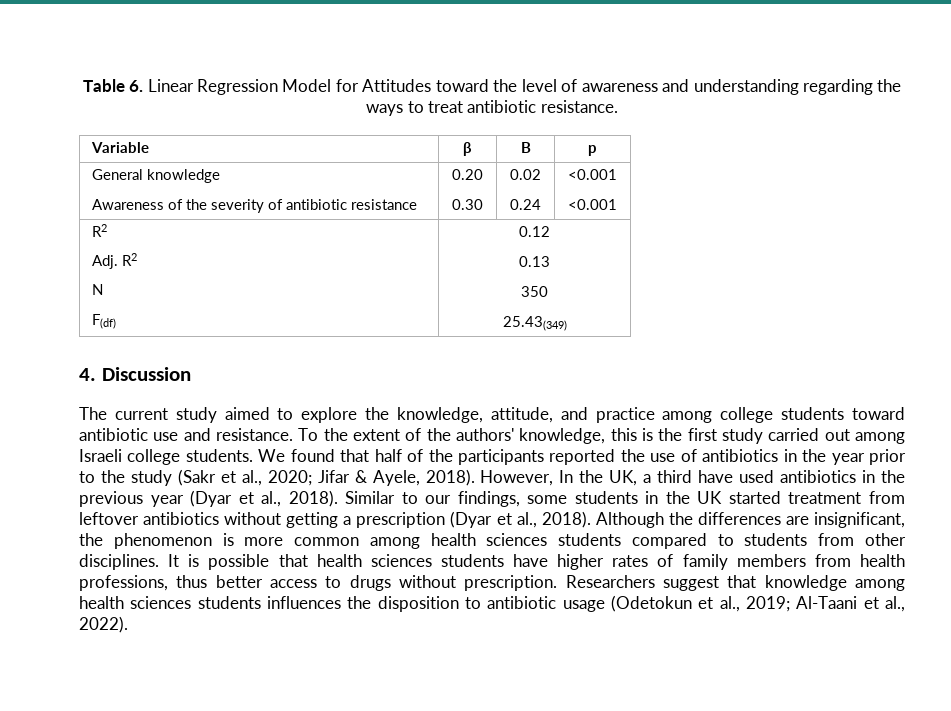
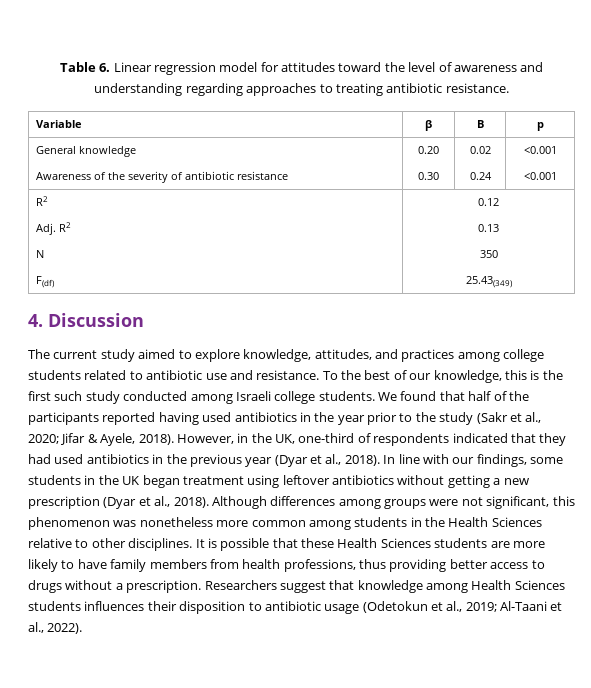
- Table 6. Linear Regression Model for Attitudes toward the level of awareness and understanding regarding the ways to treat antibiotic resistance.
+ Table 6. Linear regression model for attitudes toward the level of awareness and understanding regarding approaches to treating antibiotic resistance.
- The current study aimed to explore the knowledge, attitude, and practice among college students toward antibiotic use and resistance.
+ The current study aimed to explore knowledge, attitudes, and practices among college students related to antibiotic use and resistance.
- To the extent of the authors' knowledge, this is the first study carried out among Israeli college students.
+ To the best of our knowledge, this is the first such study conducted among Israeli college students.
- We found that half of the participants reported the use of antibiotics in the year prior to the study (Sakr et al., 2020; Jifar & Ayele, 2018).
+ We found that half of the participants reported having used antibiotics in the year prior to the study (Sakr et al., 2020; Jifar & Ayele, 2018).
- However, In the UK, a third have used antibiotics in the previous year (Dyar et al., 2018).
+ However, in the UK, one-third of respondents indicated that they had used antibiotics in the previous year (Dyar et al., 2018).
- Similar to our findings, some students in the UK started treatment from leftover antibiotics without getting a prescription (Dyar et al., 2018).
+ In line with our findings, some students in the UK began treatment using leftover antibiotics without getting a new prescription (Dyar et al., 2018).
- Although the differences are insignificant, the phenomenon is more common among health sciences students compared to students from other disciplines.
+ Although differences among groups were not significant, this phenomenon was nonetheless more common among students in the Health Sciences relative to other disciplines.
- It is possible that health sciences students have higher rates of family members from health professions, thus better access to drugs without prescription.
+ It is possible that these Health Sciences students are more likely to have family members from health professions, thus providing better access to drugs without a prescription.
- Researchers suggest that knowledge among health sciences students influences the disposition to antibiotic usage (Odetokun et al., 2019; Al-Taani et al., 2022).
+ Researchers suggest that knowledge among Health Sciences students influences their disposition to antibiotic usage (Odetokun et al., 2019; Al-Taani et al., 2022).

